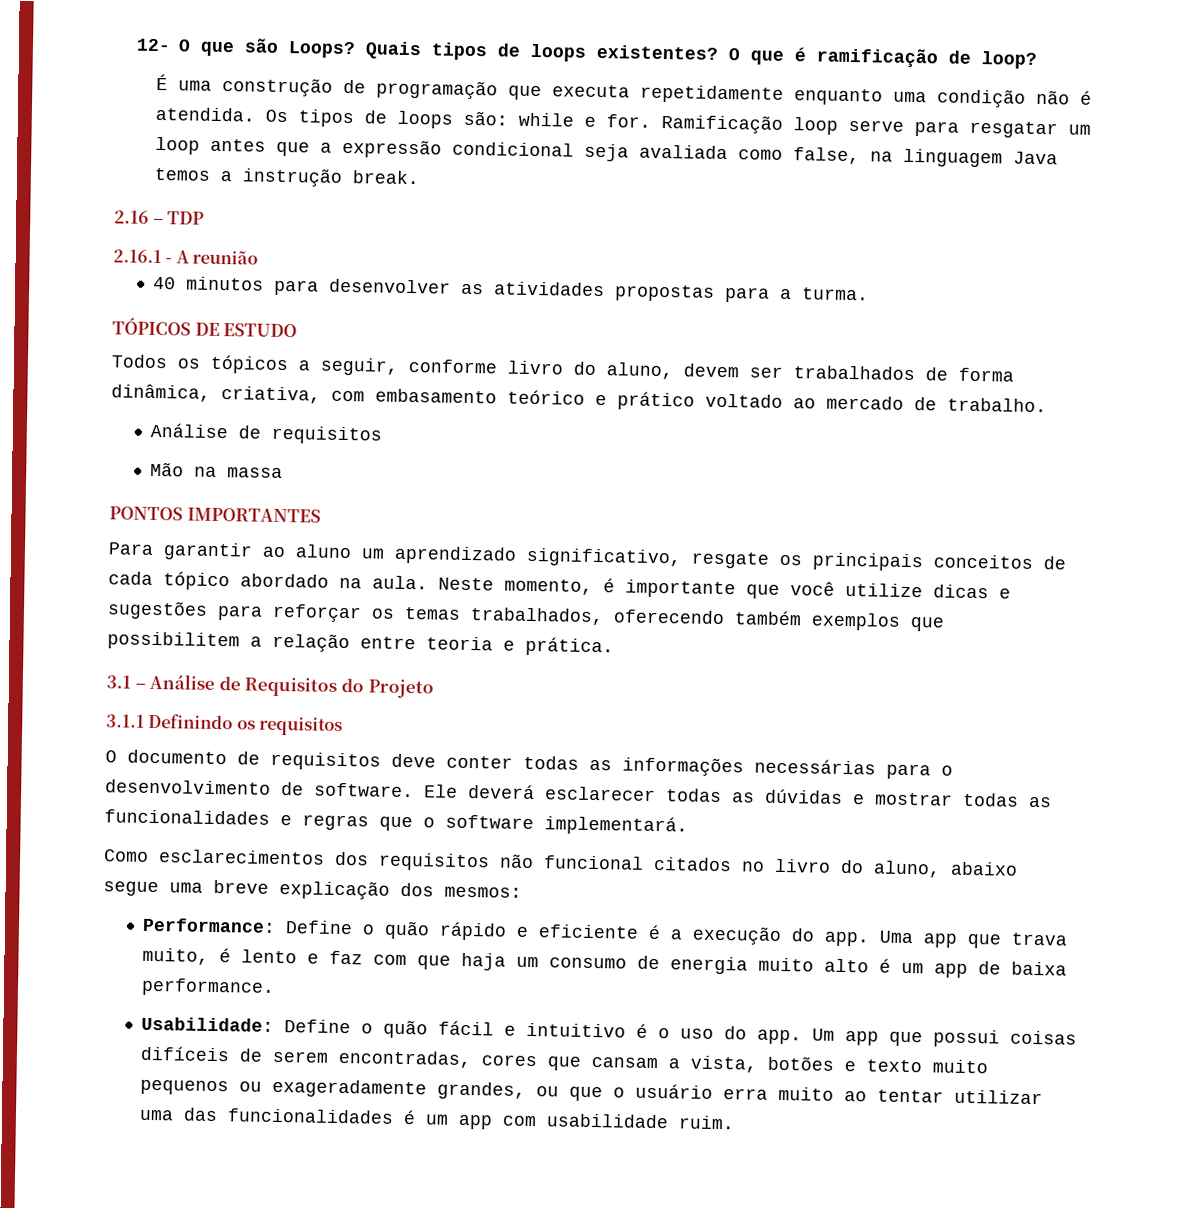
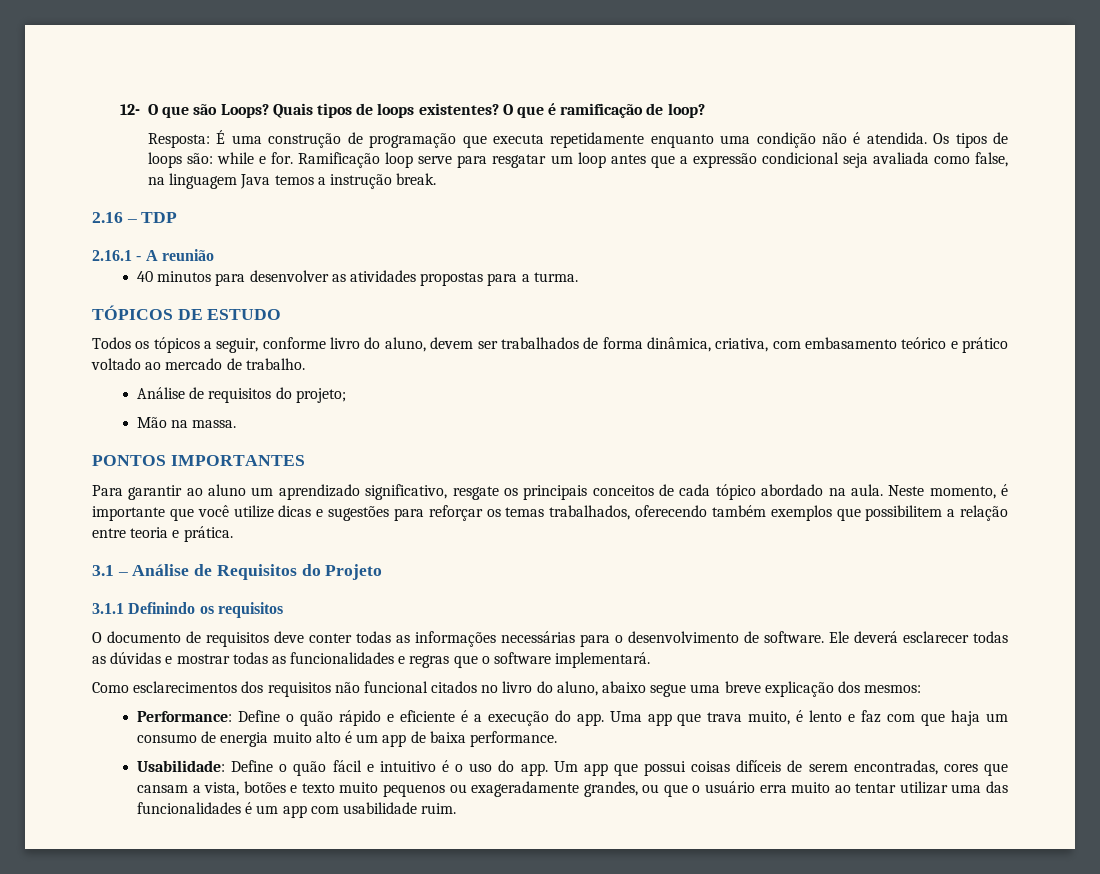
- É uma construção de programação que executa repetidamente enquanto uma condição não é atendida.
+ Resposta: É uma construção de programação que executa repetidamente enquanto uma condição não é atendida.
- Análise de requisitos
+ Análise de requisitos do projeto;
- Mão na massa
+ Mão na massa.

